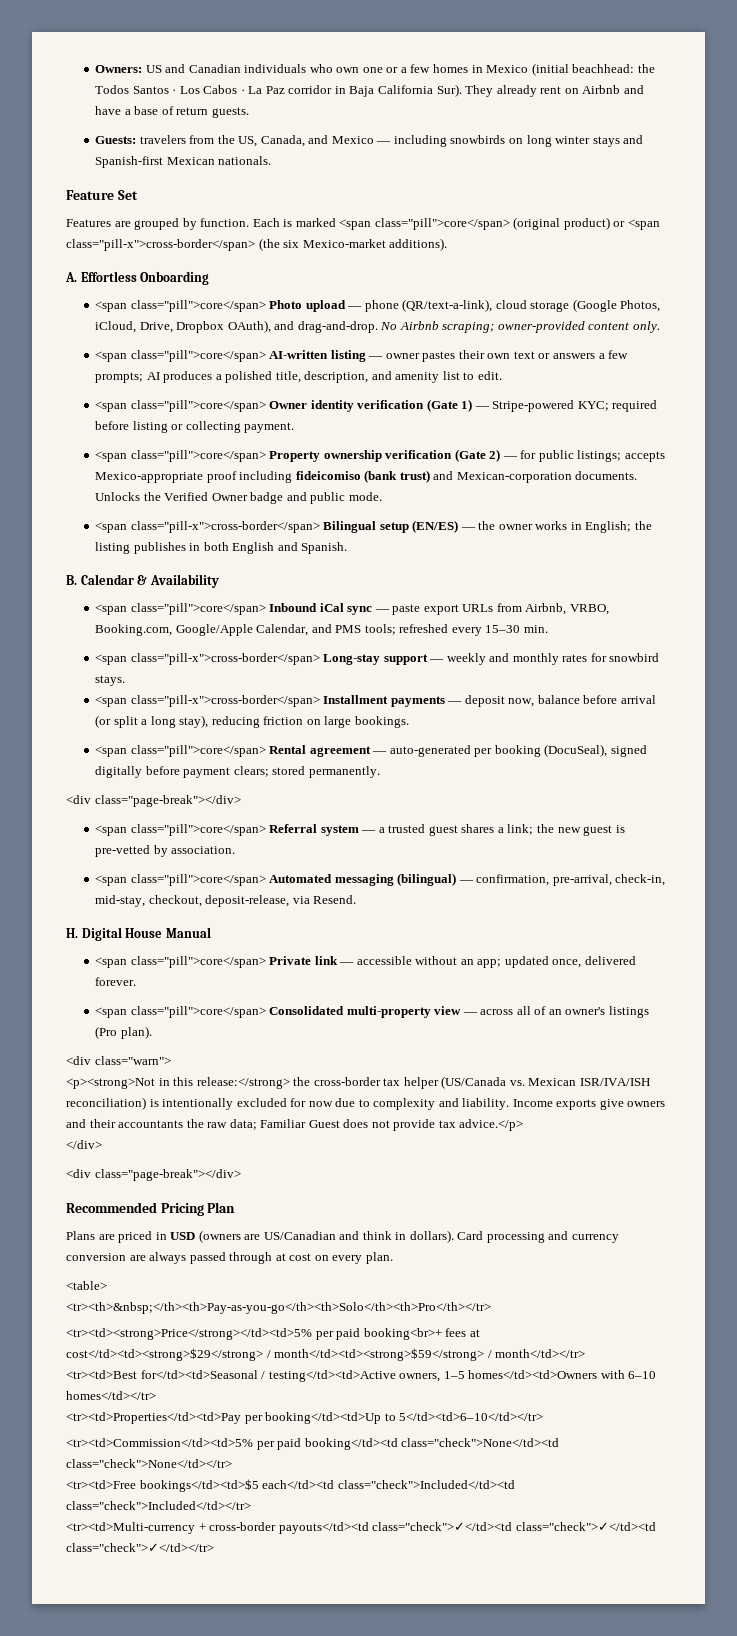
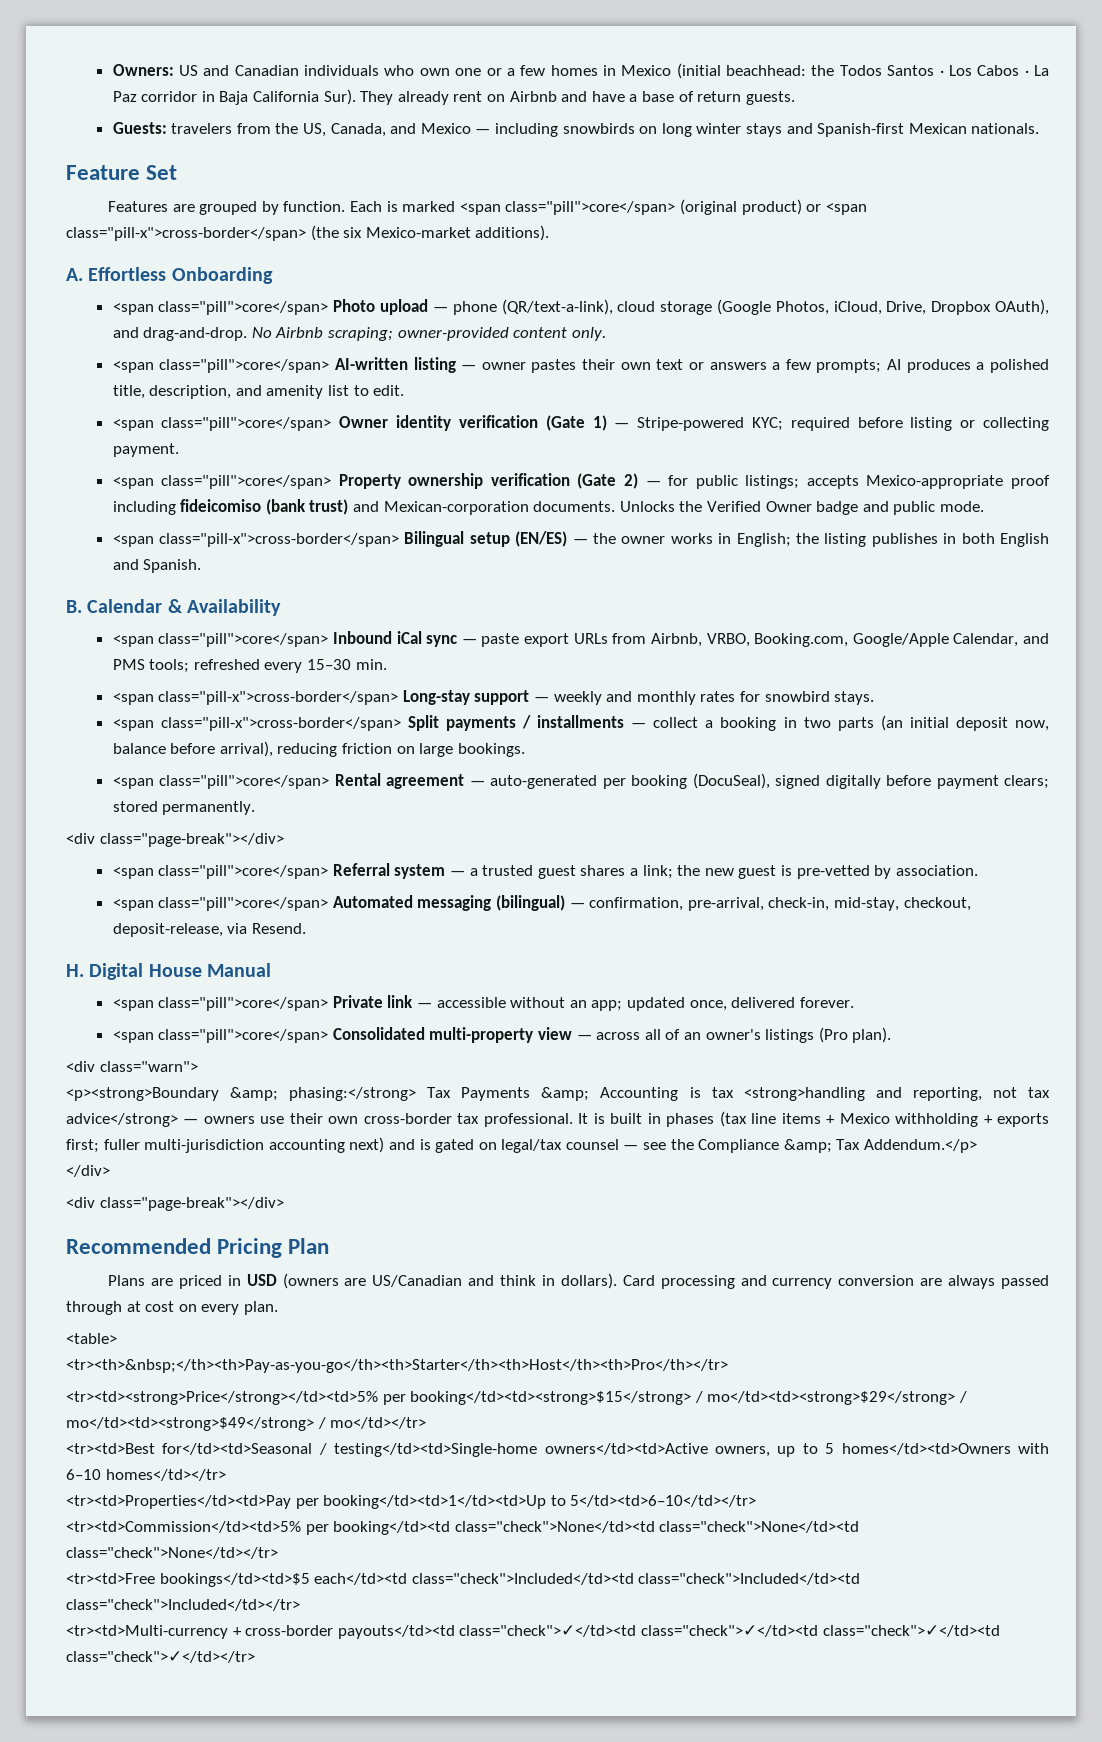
- <span class="pill-x">cross-border</span> Installment payments — deposit now, balance before arrival (or split a long stay), reducing friction on large bookings.
+ <span class="pill-x">cross-border</span> Split payments / installments — collect a booking in two parts (an initial deposit now, balance before arrival), reducing friction on large bookings.
- <p><strong>Not in this release:</strong> the cross-border tax helper (US/Canada vs. Mexican ISR/IVA/ISH reconciliation) is intentionally excluded for now due to complexity and liability. Income exports give owners and their accountants the raw data; Familiar Guest does not provide tax advice.</p>
+ <p><strong>Boundary &amp; phasing:</strong> Tax Payments &amp; Accounting is tax <strong>handling and reporting, not tax advice</strong> — owners use their own cross-border tax professional. It is built in phases (tax line items + Mexico withholding + exports first; fuller multi-jurisdiction accounting next) and is gated on legal/tax counsel — see the Compliance &amp; Tax Addendum.</p>
- <tr><th>&nbsp;</th><th>Pay-as-you-go</th><th>Solo</th><th>Pro</th></tr>
+ <tr><th>&nbsp;</th><th>Pay-as-you-go</th><th>Starter</th><th>Host</th><th>Pro</th></tr>
- <tr><td><strong>Price</strong></td><td>5% per paid booking<br>+ fees at cost</td><td><strong>$29</strong> / month</td><td><strong>$59</strong> / month</td></tr>
- <tr><td>Best for</td><td>Seasonal / testing</td><td>Active owners, 1–5 homes</td><td>Owners with 6–10 homes</td></tr>
+ <tr><td><strong>Price</strong></td><td>5% per booking</td><td><strong>$15</strong> / mo</td><td><strong>$29</strong> / mo</td><td><strong>$49</strong> / mo</td></tr>
+ <tr><td>Best for</td><td>Seasonal / testing</td><td>Single-home owners</td><td>Active owners, up to 5 homes</td><td>Owners with 6–10 homes</td></tr>
- <tr><td>Properties</td><td>Pay per booking</td><td>Up to 5</td><td>6–10</td></tr>
+ <tr><td>Properties</td><td>Pay per booking</td><td>1</td><td>Up to 5</td><td>6–10</td></tr>
- <tr><td>Commission</td><td>5% per paid booking</td><td class="check">None</td><td class="check">None</td></tr>
+ <tr><td>Commission</td><td>5% per booking</td><td class="check">None</td><td class="check">None</td><td class="check">None</td></tr>
- <tr><td>Free bookings</td><td>$5 each</td><td class="check">Included</td><td class="check">Included</td></tr>
+ <tr><td>Free bookings</td><td>$5 each</td><td class="check">Included</td><td class="check">Included</td><td class="check">Included</td></tr>
- <tr><td>Multi-currency + cross-border payouts</td><td class="check">✓</td><td class="check">✓</td><td class="check">✓</td></tr>
+ <tr><td>Multi-currency + cross-border payouts</td><td class="check">✓</td><td class="check">✓</td><td class="check">✓</td><td class="check">✓</td></tr>

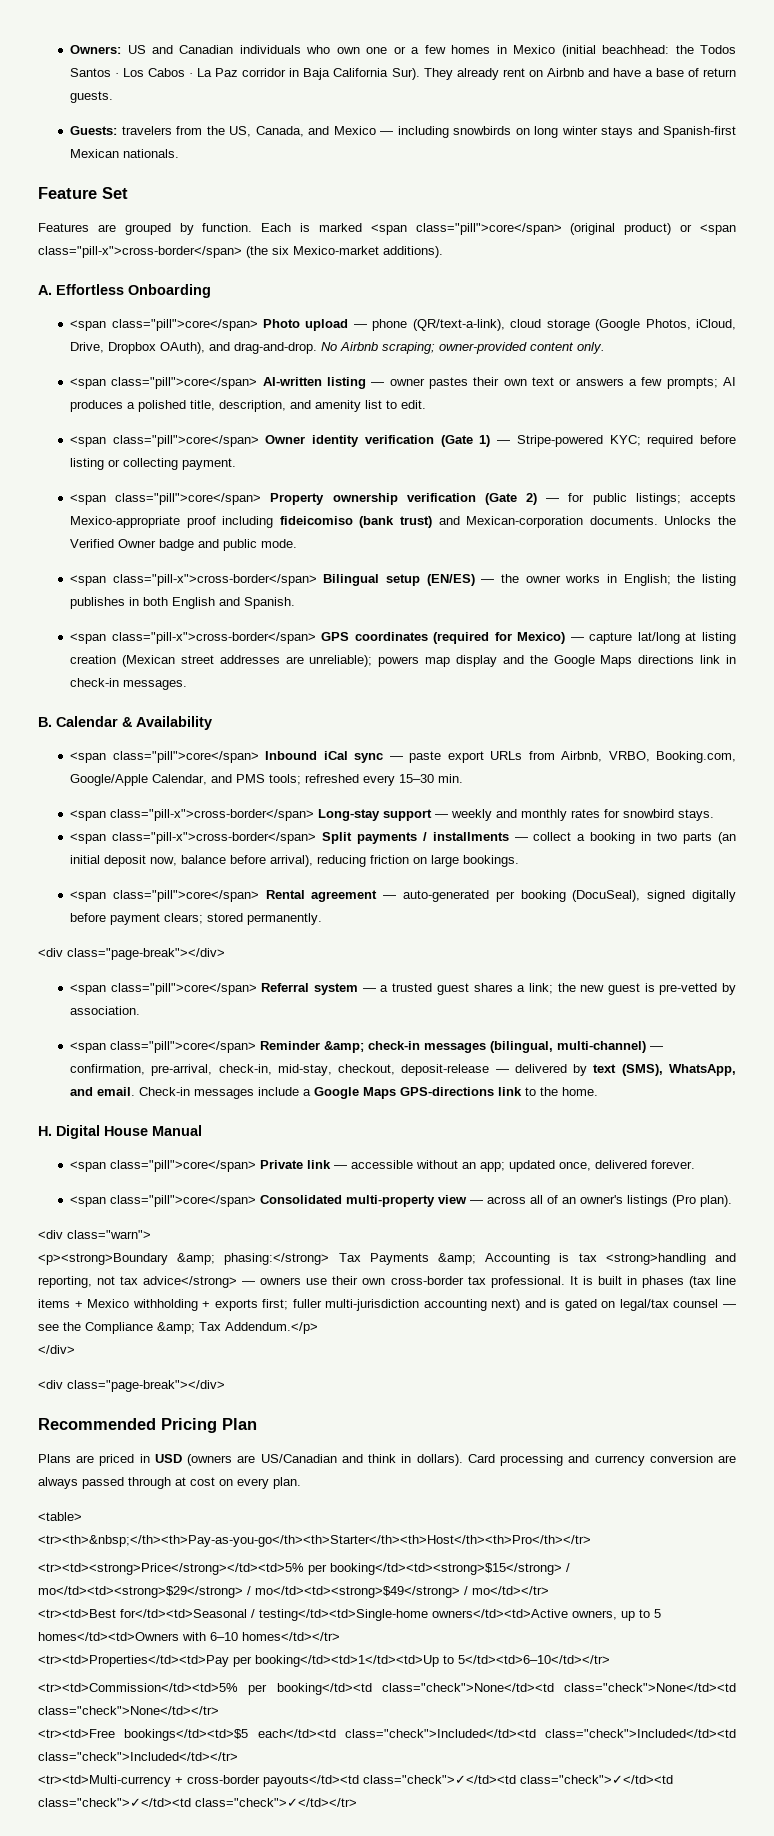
+ <span class="pill-x">cross-border</span> GPS coordinates (required for Mexico) — capture lat/long at listing creation (Mexican street addresses are unreliable); powers map display and the Google Maps directions link in check-in messages.
- <span class="pill">core</span> Automated messaging (bilingual) — confirmation, pre-arrival, check-in, mid-stay, checkout, deposit-release, via Resend.
+ <span class="pill">core</span> Reminder &amp; check-in messages (bilingual, multi-channel) — confirmation, pre-arrival, check-in, mid-stay, checkout, deposit-release — delivered by text (SMS), WhatsApp, and email. Check-in messages include a Google Maps GPS-directions link to the home.

